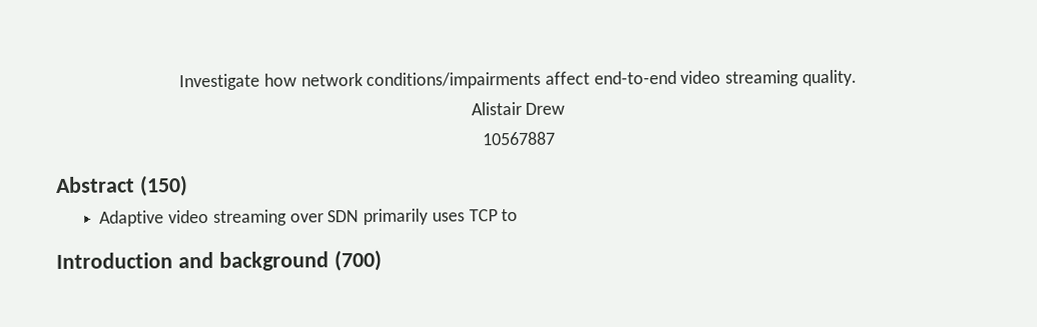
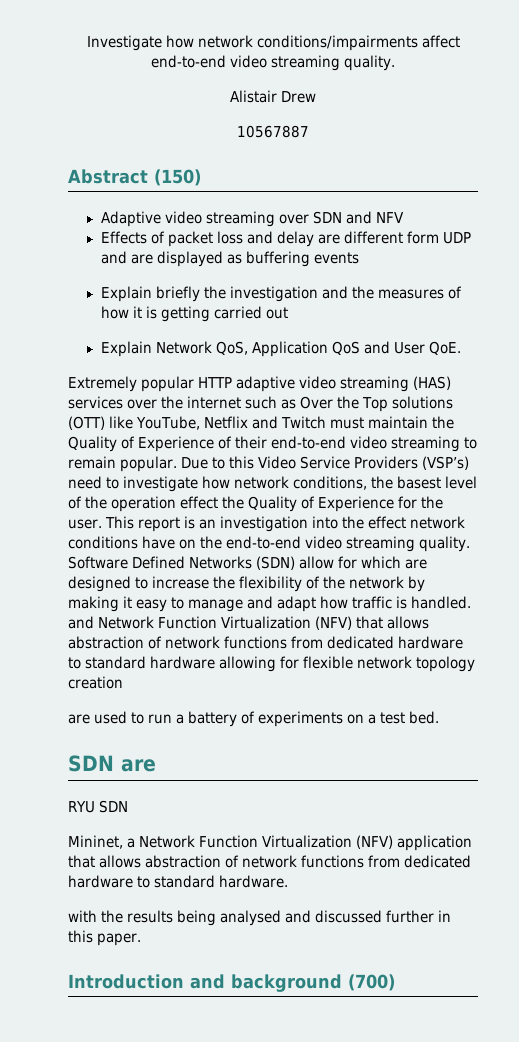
- Adaptive video streaming over SDN primarily uses TCP to
+ Adaptive video streaming over SDN and NFV
+ Effects of packet loss and delay are different form UDP and are displayed as buffering events
+ Explain briefly the investigation and the measures of how it is getting carried out
+ Explain Network QoS, Application QoS and User QoE.
+ Extremely popular HTTP adaptive video streaming (HAS) services over the internet such as Over the Top solutions (OTT) like YouTube, Netflix and Twitch must maintain the Quality of Experience of their end-to-end video streaming to remain popular. Due to this Video Service Providers (VSP’s) need to investigate how network conditions, the basest level of the operation effect the Quality of Experience for the user. This report is an investigation into the effect network conditions have on the end-to-end video streaming quality. Software Defined Networks (SDN) allow for which are designed to increase the flexibility of the network by making it easy to manage and adapt how traffic is handled. and Network Function Virtualization (NFV) that allows abstraction of network functions from dedicated hardware to standard hardware allowing for flexible network topology creation
+ are used to run a battery of experiments on a test bed.
+ SDN are
+ RYU SDN
+ Mininet, a Network Function Virtualization (NFV) application that allows abstraction of network functions from dedicated hardware to standard hardware.
+ with the results being analysed and discussed further in this paper.

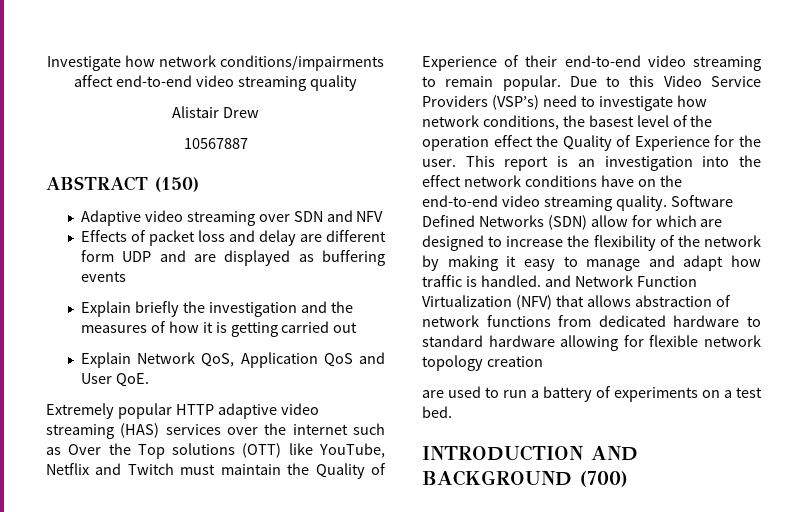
- Investigate how network conditions/impairments affect end-to-end video streaming quality.
+ Investigate how network conditions/impairments affect end-to-end video streaming quality
- Abstract (150)
+ ABSTRACT (150)
- SDN are
- RYU SDN
- Mininet, a Network Function Virtualization (NFV) application that allows abstraction of network functions from dedicated hardware to standard hardware.
- with the results being analysed and discussed further in this paper.
- Introduction and background (700)
+ INTRODUCTION AND BACKGROUND (700)

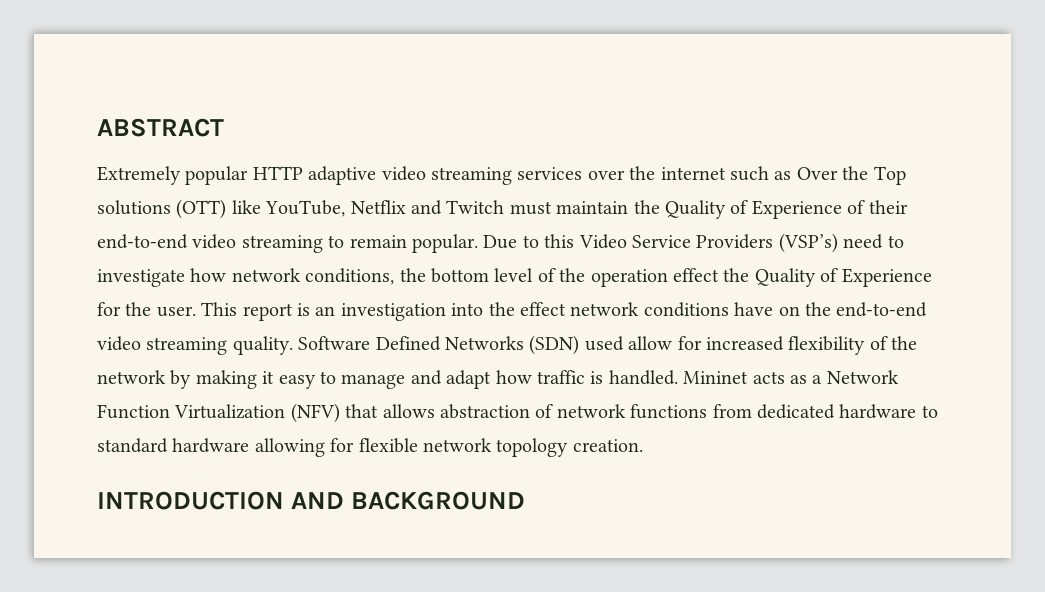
- Investigate how network conditions/impairments affect end-to-end video streaming quality
- Alistair Drew
- 10567887
- ABSTRACT (150)
- Adaptive video streaming over SDN and NFV
- Effects of packet loss and delay are different form UDP and are displayed as buffering events
- Explain briefly the investigation and the measures of how it is getting carried out
- Explain Network QoS, Application QoS and User QoE.
+ ABSTRACT
- Extremely popular HTTP adaptive video streaming (HAS) services over the internet such as Over the Top solutions (OTT) like YouTube, Netflix and Twitch must maintain the Quality of Experience of their end-to-end video streaming to remain popular.
+ Extremely popular HTTP adaptive video streaming services over the internet such as Over the Top solutions (OTT) like YouTube, Netflix and Twitch must maintain the Quality of Experience of their end-to-end video streaming to remain popular.
- Due to this Video Service Providers (VSP’s) need to investigate how network conditions, the basest level of the operation effect the Quality of Experience for the user.
+ Due to this Video Service Providers (VSP’s) need to investigate how network conditions, the bottom level of the operation effect the Quality of Experience for the user.
- Software Defined Networks (SDN) allow for which are designed to increase the flexibility of the network by making it easy to manage and adapt how traffic is handled. and Network Function Virtualization (NFV) that allows abstraction of network functions from dedicated hardware to standard hardware allowing for flexible network topology creation
- are used to run a battery of experiments on a test bed.
+ Software Defined Networks (SDN) used allow for increased flexibility of the network by making it easy to manage and adapt how traffic is handled. Mininet acts as a Network Function Virtualization (NFV) that allows abstraction of network functions from dedicated hardware to standard hardware allowing for flexible network topology creation.
- INTRODUCTION AND BACKGROUND (700)
+ INTRODUCTION AND BACKGROUND

